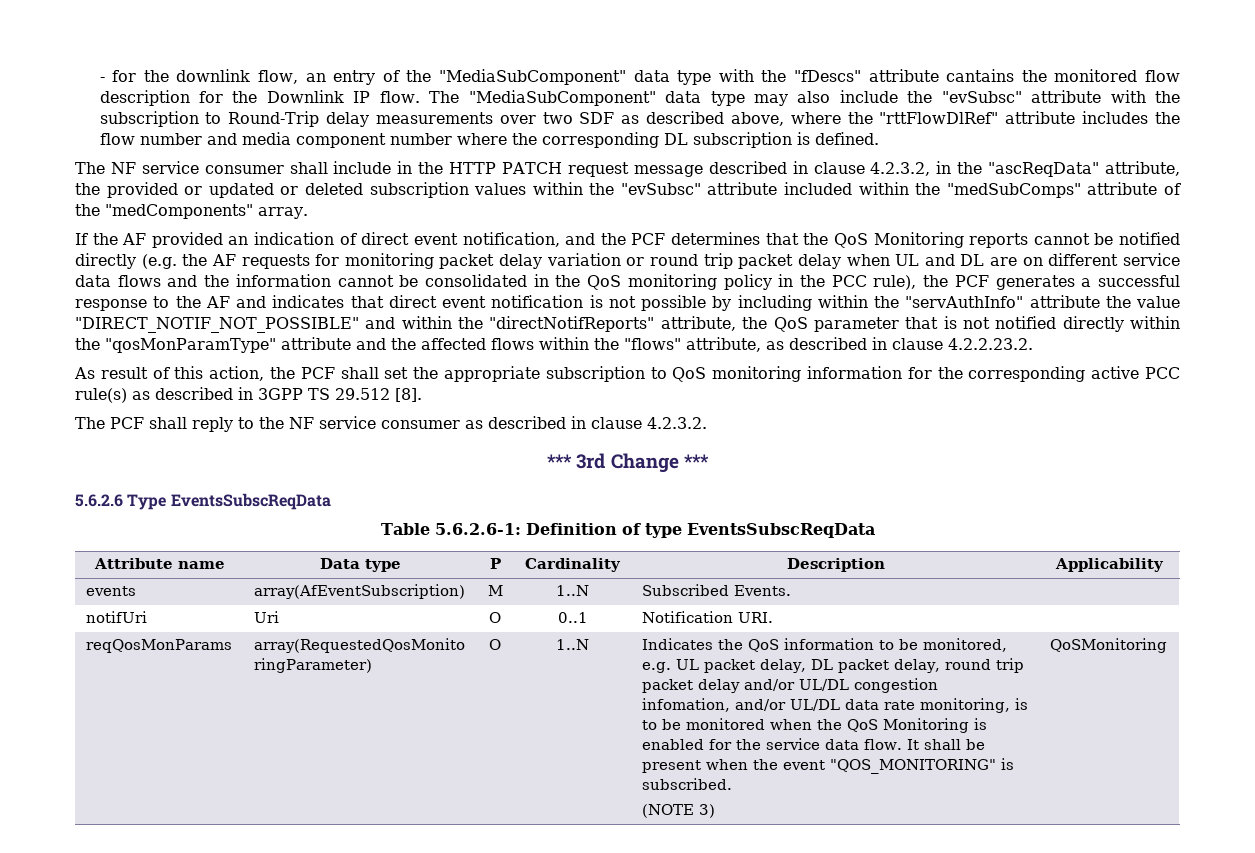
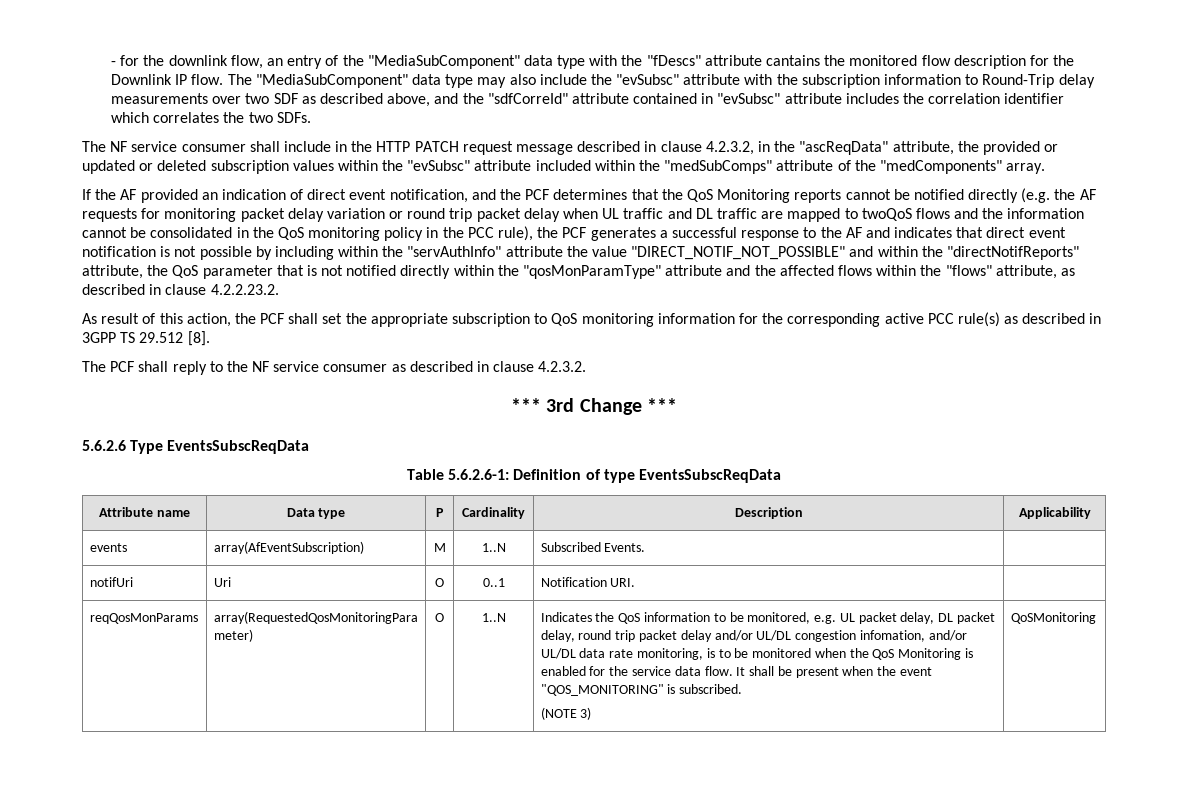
- The "MediaSubComponent" data type may also include the "evSubsc" attribute with the subscription to Round-Trip delay measurements over two SDF as described above, where the "rttFlowDlRef" attribute includes the flow number and media component number where the corresponding DL subscription is defined.
+ The "MediaSubComponent" data type may also include the "evSubsc" attribute with the subscription information to Round-Trip delay measurements over two SDF as described above, and the "sdfCorreId" attribute contained in "evSubsc" attribute includes the correlation identifier which correlates the two SDFs.
- If the AF provided an indication of direct event notification, and the PCF determines that the QoS Monitoring reports cannot be notified directly (e.g. the AF requests for monitoring packet delay variation or round trip packet delay when UL and DL are on different service data flows and the information cannot be consolidated in the QoS monitoring policy in the PCC rule), the PCF generates a successful response to the AF and indicates that direct event notification is not possible by including within the "servAuthInfo" attribute the value "DIRECT_NOTIF_NOT_POSSIBLE" and within the "directNotifReports" attribute, the QoS parameter that is not notified directly within the "qosMonParamType" attribute and the affected flows within the "flows" attribute, as described in clause 4.2.2.23.2.
+ If the AF provided an indication of direct event notification, and the PCF determines that the QoS Monitoring reports cannot be notified directly (e.g. the AF requests for monitoring packet delay variation or round trip packet delay when UL traffic and DL traffic are mapped to twoQoS flows and the information cannot be consolidated in the QoS monitoring policy in the PCC rule), the PCF generates a successful response to the AF and indicates that direct event notification is not possible by including within the "servAuthInfo" attribute the value "DIRECT_NOTIF_NOT_POSSIBLE" and within the "directNotifReports" attribute, the QoS parameter that is not notified directly within the "qosMonParamType" attribute and the affected flows within the "flows" attribute, as described in clause 4.2.2.23.2.

